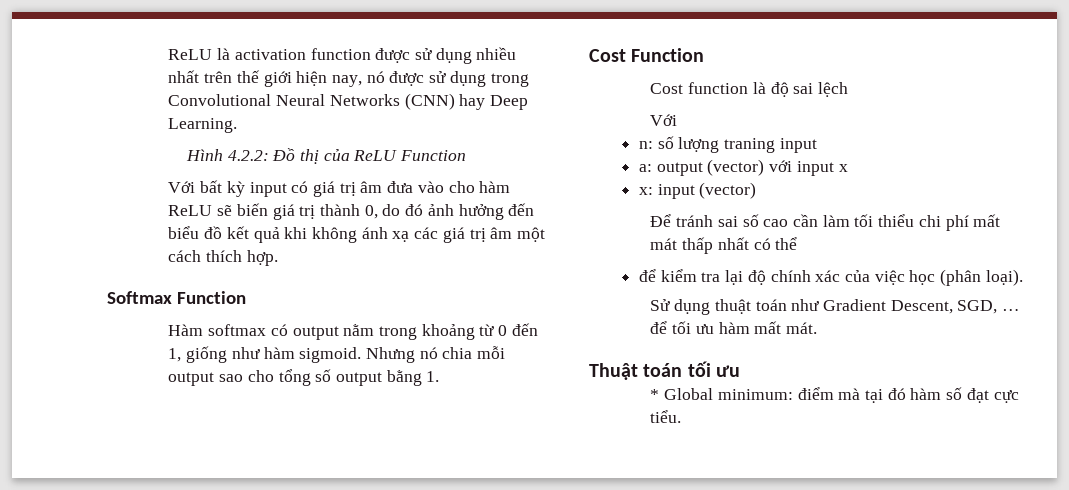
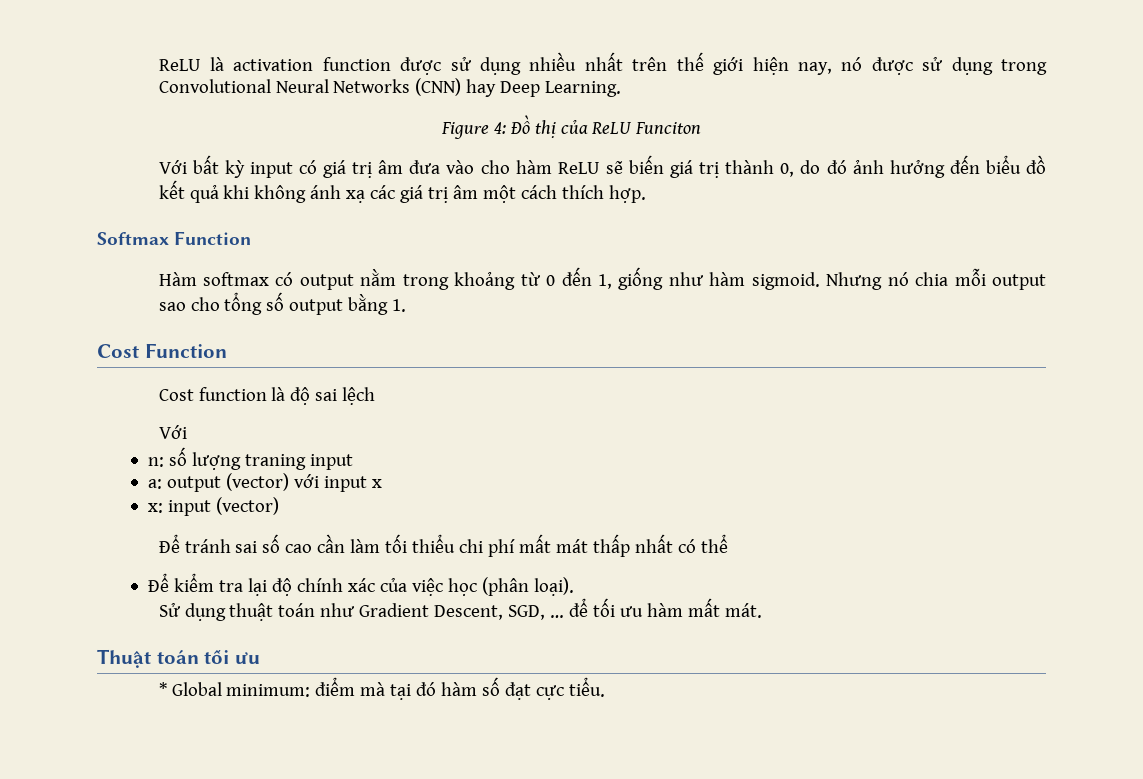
- Hình 4.2.2: Đồ thị của ReLU Function
+ Figure 4: Đồ thị của ReLU Funciton
- để kiểm tra lại độ chính xác của việc học (phân loại).
+ Để kiểm tra lại độ chính xác của việc học (phân loại).

